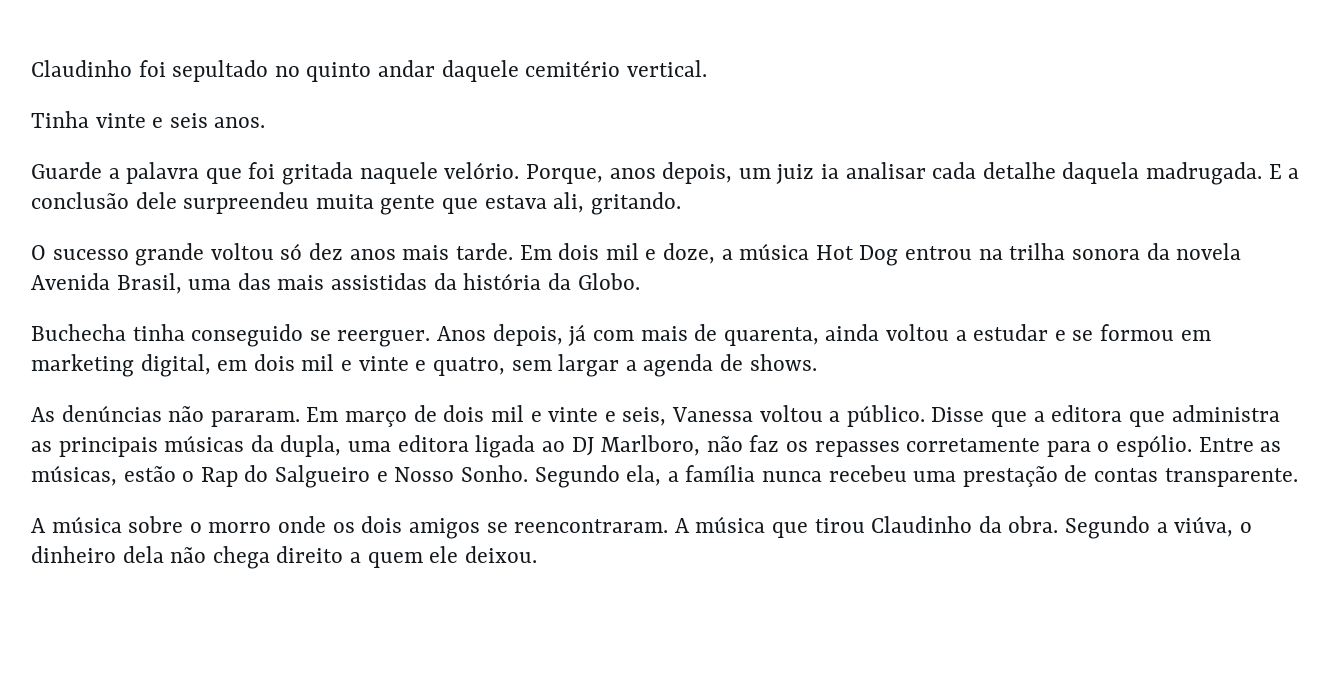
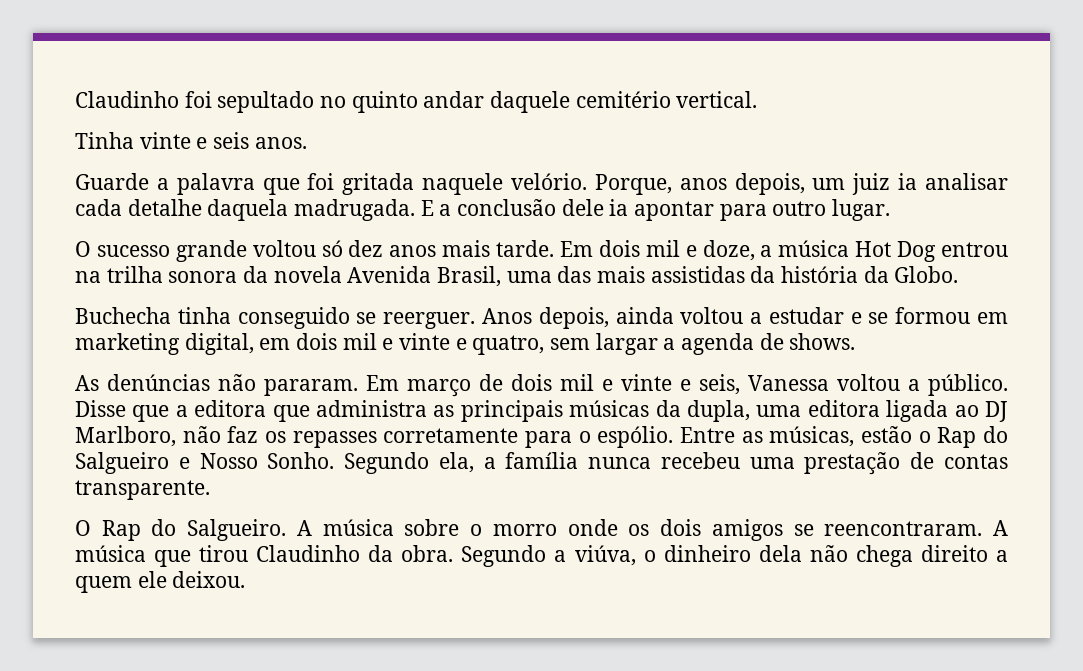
- E a conclusão dele surpreendeu muita gente que estava ali, gritando.
+ E a conclusão dele ia apontar para outro lugar.
- Anos depois, já com mais de quarenta, ainda voltou a estudar e se formou em marketing digital, em dois mil e vinte e quatro, sem largar a agenda de shows.
+ Anos depois, ainda voltou a estudar e se formou em marketing digital, em dois mil e vinte e quatro, sem largar a agenda de shows.
+ O Rap do Salgueiro.

